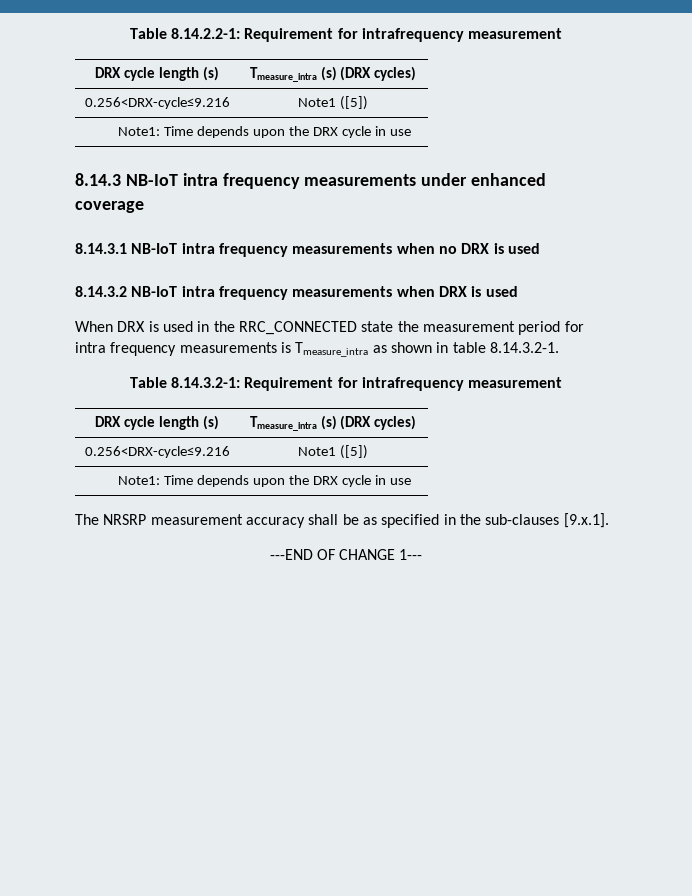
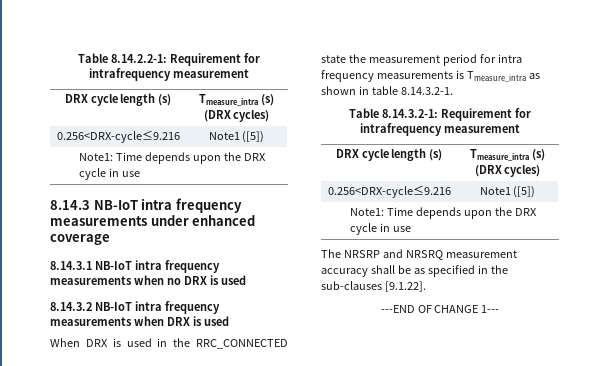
- The NRSRP measurement accuracy shall be as specified in the sub-clauses [9.x.1].
+ The NRSRP and NRSRQ measurement accuracy shall be as specified in the sub-clauses [9.1.22].

